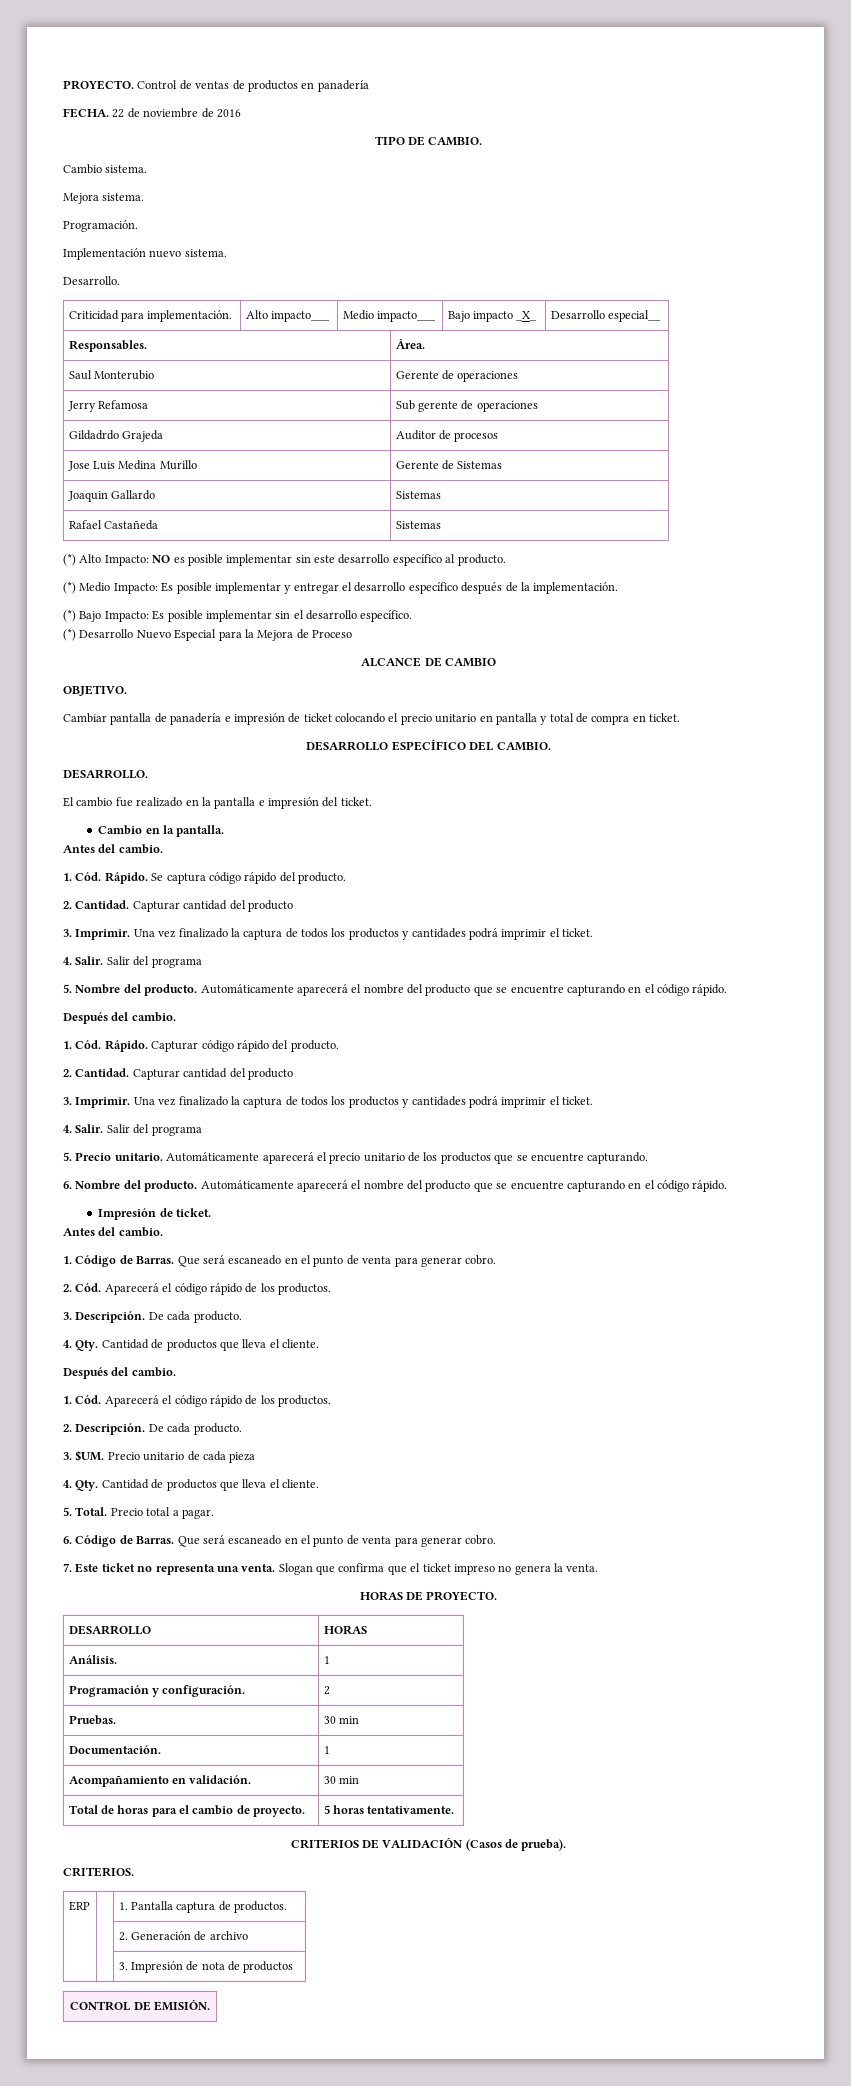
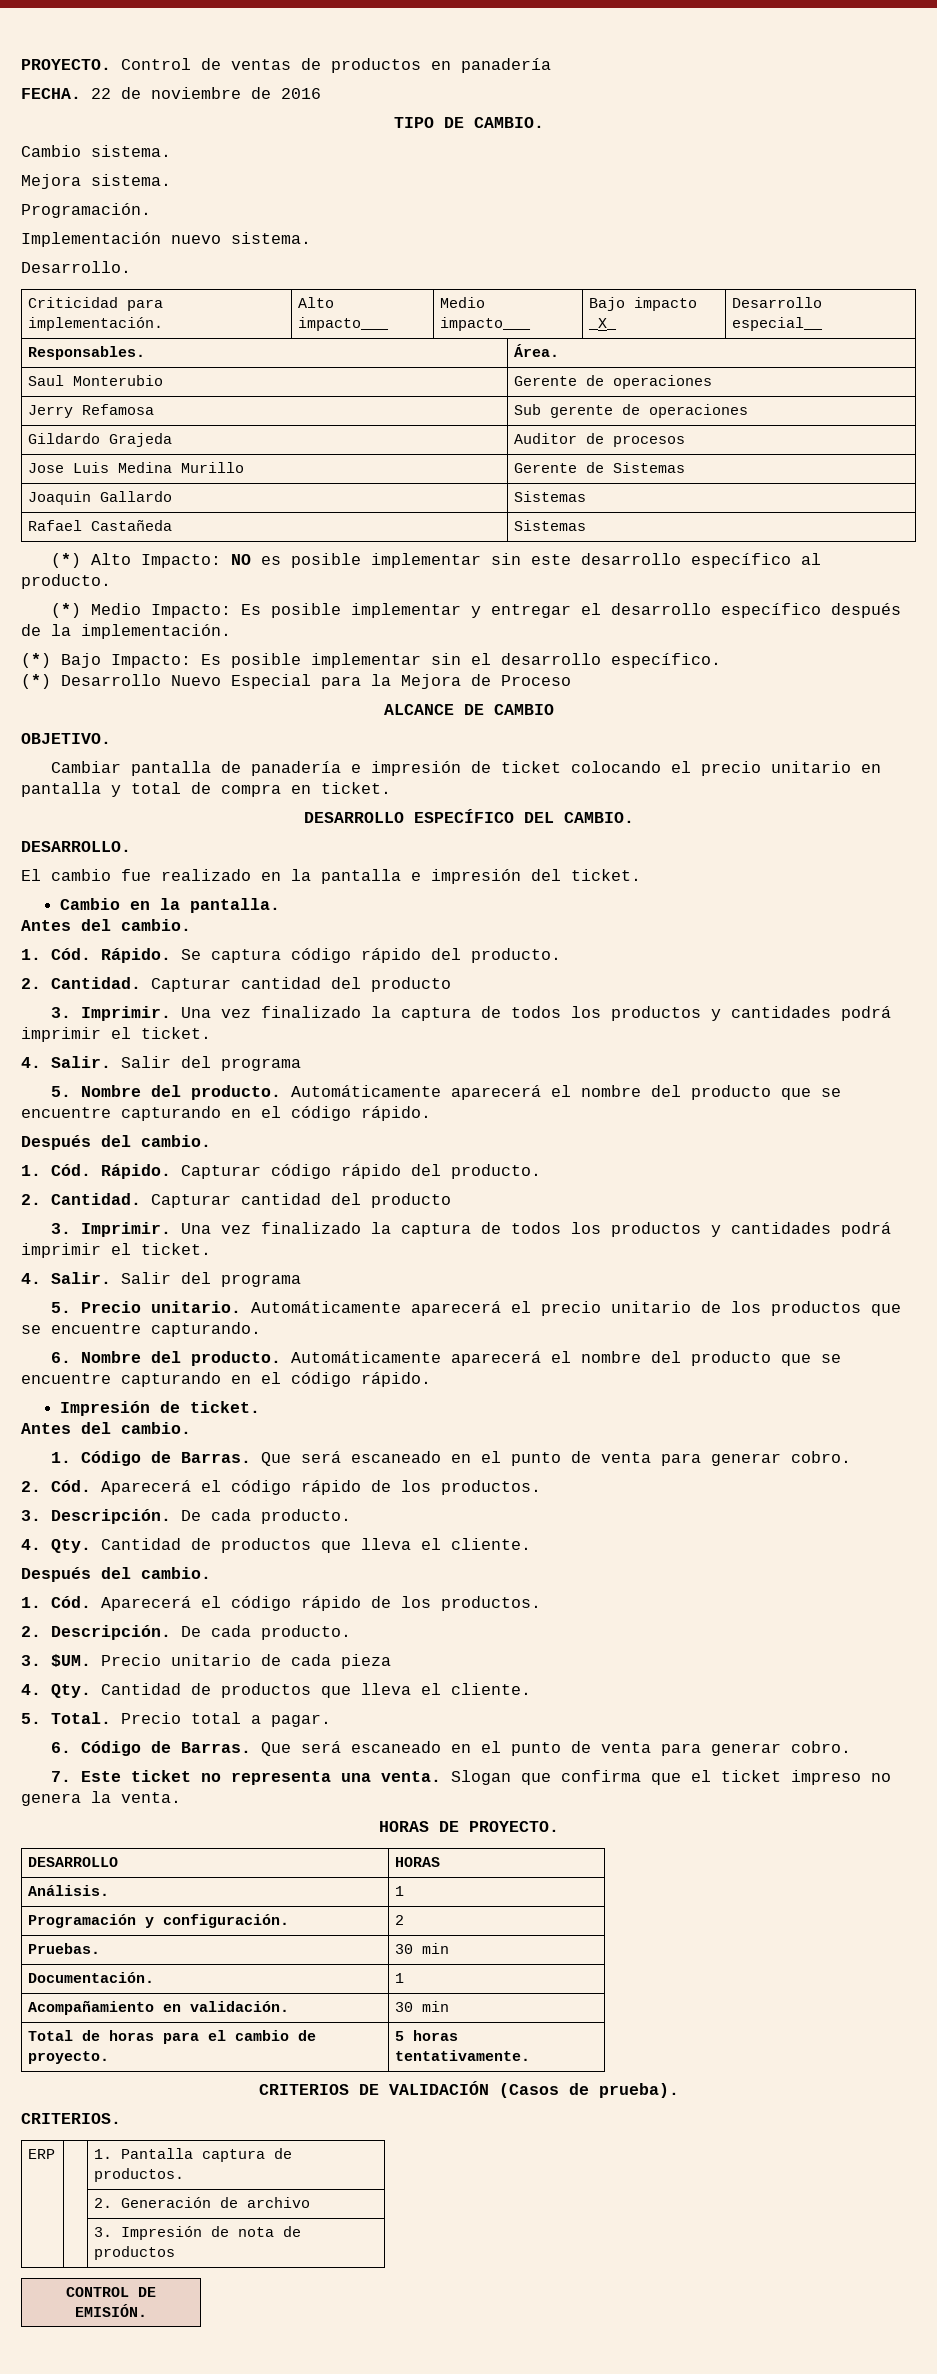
- Gildadrdo Grajeda | Auditor de procesos
+ Gildardo Grajeda | Auditor de procesos

